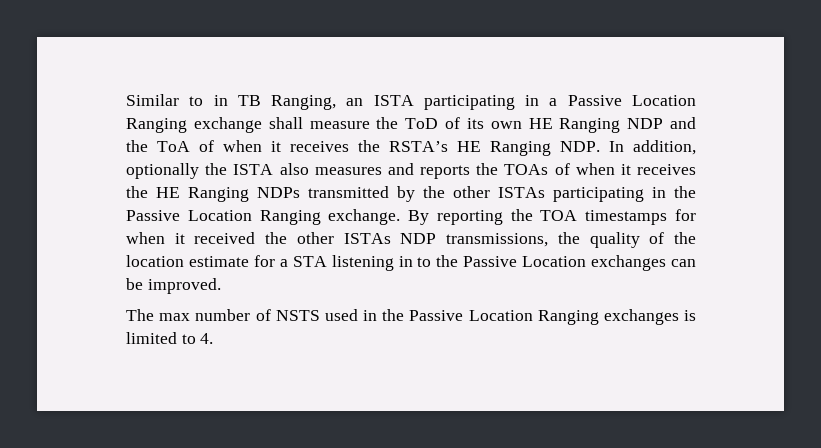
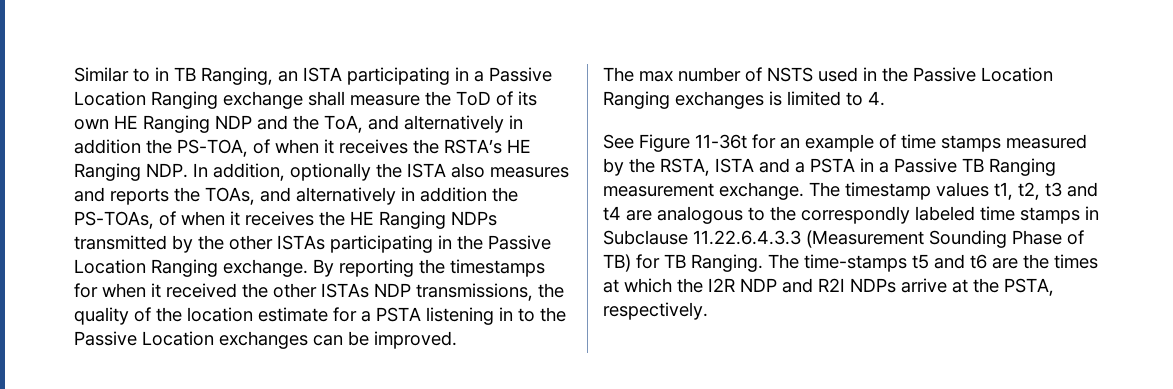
- Similar to in TB Ranging, an ISTA participating in a Passive Location Ranging exchange shall measure the ToD of its own HE Ranging NDP and the ToA of when it receives the RSTA’s HE Ranging NDP. In addition, optionally the ISTA also measures and reports the TOAs of when it receives the HE Ranging NDPs transmitted by the other ISTAs participating in the Passive Location Ranging exchange.
+ Similar to in TB Ranging, an ISTA participating in a Passive Location Ranging exchange shall measure the ToD of its own HE Ranging NDP and the ToA, and alternatively in addition the PS-TOA, of when it receives the RSTA’s HE Ranging NDP. In addition, optionally the ISTA also measures and reports the TOAs, and alternatively in addition the PS-TOAs, of when it receives the HE Ranging NDPs transmitted by the other ISTAs participating in the Passive Location Ranging exchange.
- By reporting the TOA timestamps for when it received the other ISTAs NDP transmissions, the quality of the location estimate for a STA listening in to the Passive Location exchanges can be improved.
+ By reporting the timestamps for when it received the other ISTAs NDP transmissions, the quality of the location estimate for a PSTA listening in to the Passive Location exchanges can be improved.
+ See Figure 11-36t for an example of time stamps measured by the RSTA, ISTA and a PSTA in a Passive TB Ranging measurement exchange. The timestamp values t1, t2, t3 and t4 are analogous to the correspondly labeled time stamps in Subclause 11.22.6.4.3.3 (Measurement Sounding Phase of TB) for TB Ranging. The time-stamps t5 and t6 are the times at which the I2R NDP and R2I NDPs arrive at the PSTA, respectively.

